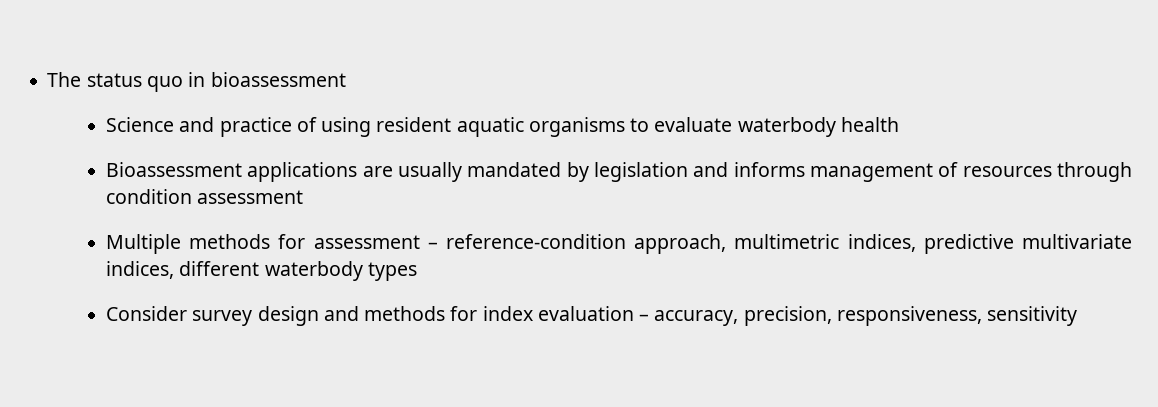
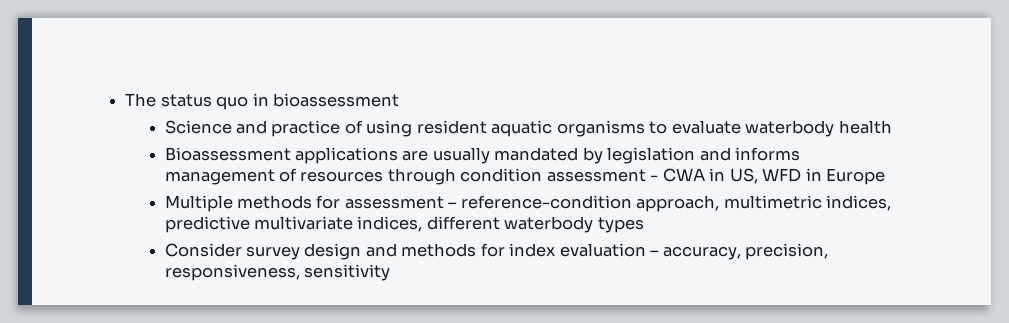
- Bioassessment applications are usually mandated by legislation and informs management of resources through condition assessment
+ Bioassessment applications are usually mandated by legislation and informs management of resources through condition assessment - CWA in US, WFD in Europe

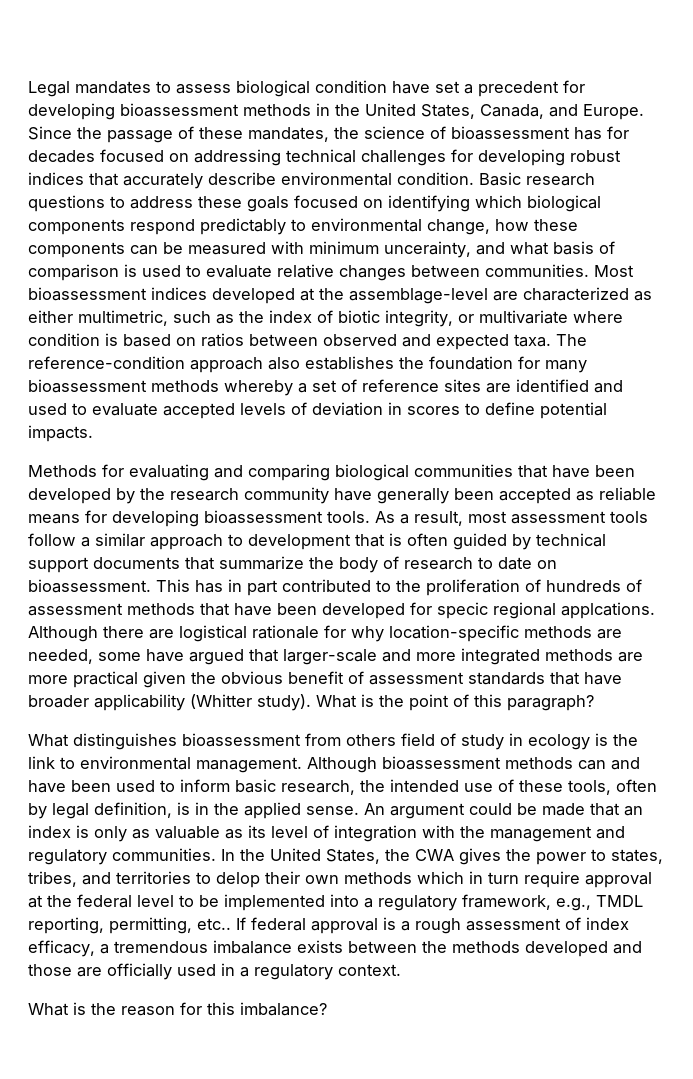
- The status quo in bioassessment
- Science and practice of using resident aquatic organisms to evaluate waterbody health
- Bioassessment applications are usually mandated by legislation and informs management of resources through condition assessment - CWA in US, WFD in Europe
- Multiple methods for assessment – reference-condition approach, multimetric indices, predictive multivariate indices, different waterbody types
- Consider survey design and methods for index evaluation – accuracy, precision, responsiveness, sensitivity
+ Legal mandates to assess biological condition have set a precedent for developing bioassessment methods in the United States, Canada, and Europe. Since the passage of these mandates, the science of bioassessment has for decades focused on addressing technical challenges for developing robust indices that accurately describe environmental condition. Basic research questions to address these goals focused on identifying which biological components respond predictably to environmental change, how these components can be measured with minimum uncerainty, and what basis of comparison is used to evaluate relative changes between communities. Most bioassessment indices developed at the assemblage-level are characterized as either multimetric, such as the index of biotic integrity, or multivariate where condition is based on ratios between observed and expected taxa. The reference-condition approach also establishes the foundation for many bioassessment methods whereby a set of reference sites are identified and used to evaluate accepted levels of deviation in scores to define potential impacts.
+ Methods for evaluating and comparing biological communities that have been developed by the research community have generally been accepted as reliable means for developing bioassessment tools. As a result, most assessment tools follow a similar approach to development that is often guided by technical support documents that summarize the body of research to date on bioassessment. This has in part contributed to the proliferation of hundreds of assessment methods that have been developed for specic regional applcations. Although there are logistical rationale for why location-specific methods are needed, some have argued that larger-scale and more integrated methods are more practical given the obvious benefit of assessment standards that have broader applicability (Whitter study). What is the point of this paragraph?
+ What distinguishes bioassessment from others field of study in ecology is the link to environmental management. Although bioassessment methods can and have been used to inform basic research, the intended use of these tools, often by legal definition, is in the applied sense. An argument could be made that an index is only as valuable as its level of integration with the management and regulatory communities. In the United States, the CWA gives the power to states, tribes, and territories to delop their own methods which in turn require approval at the federal level to be implemented into a regulatory framework, e.g., TMDL reporting, permitting, etc.. If federal approval is a rough assessment of index efficacy, a tremendous imbalance exists between the methods developed and those are officially used in a regulatory context.
+ What is the reason for this imbalance?

